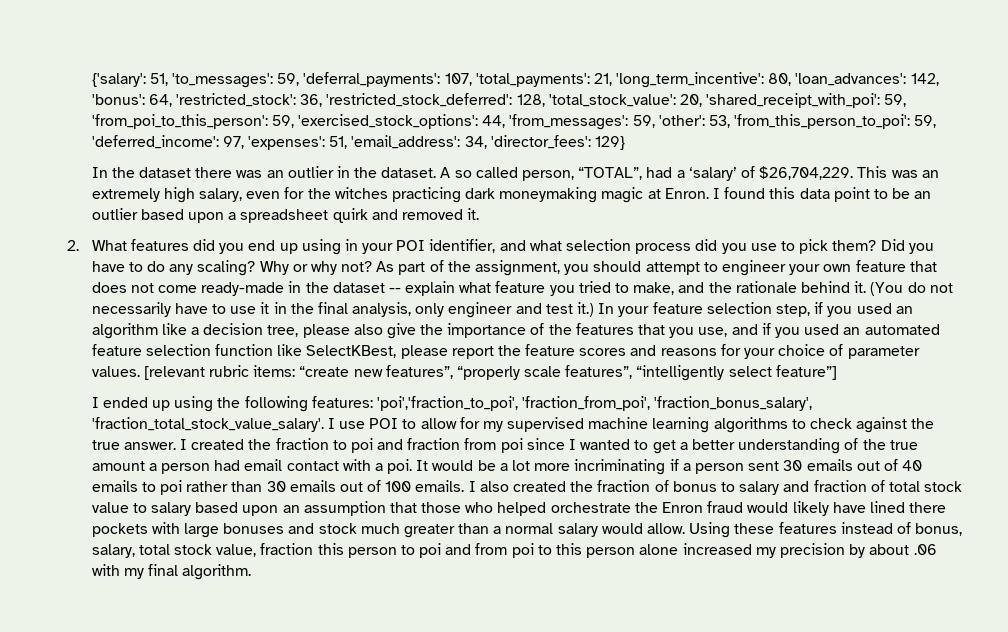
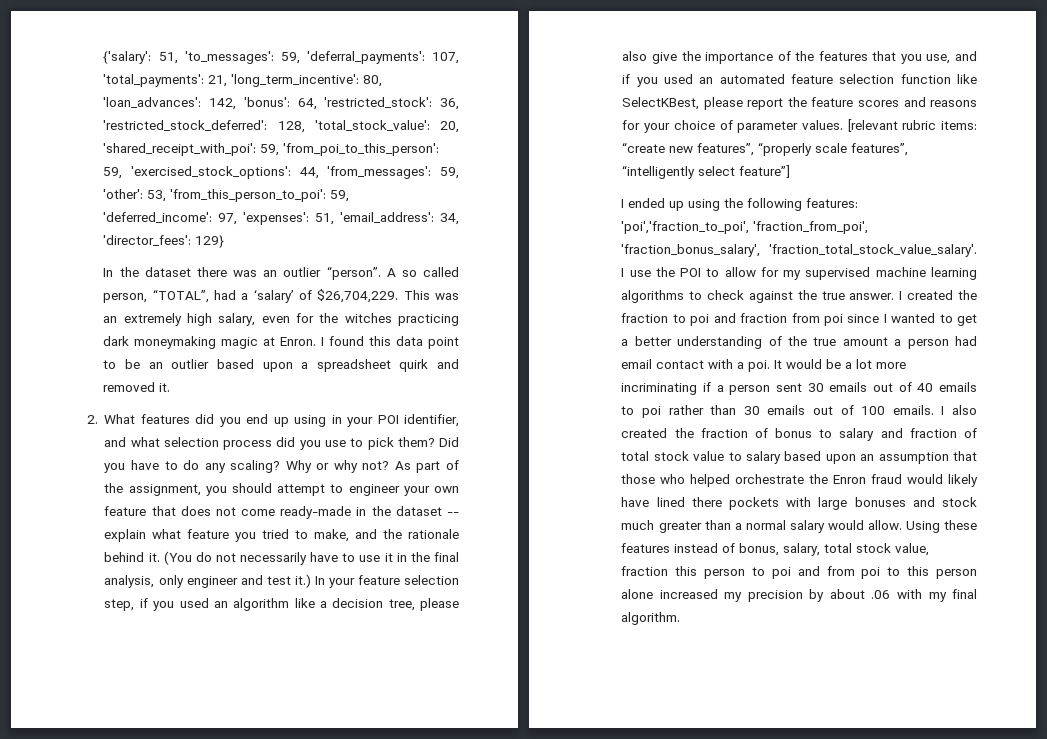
- In the dataset there was an outlier in the dataset.
+ In the dataset there was an outlier “person”.
- I use POI to allow for my supervised machine learning algorithms to check against the true answer.
+ I use the POI to allow for my supervised machine learning algorithms to check against the true answer.

